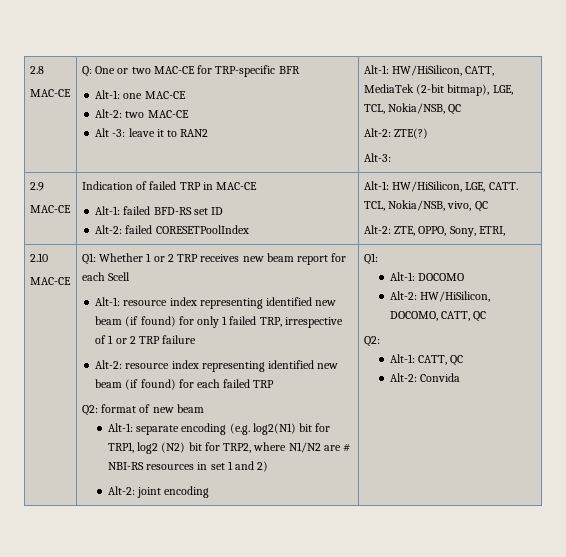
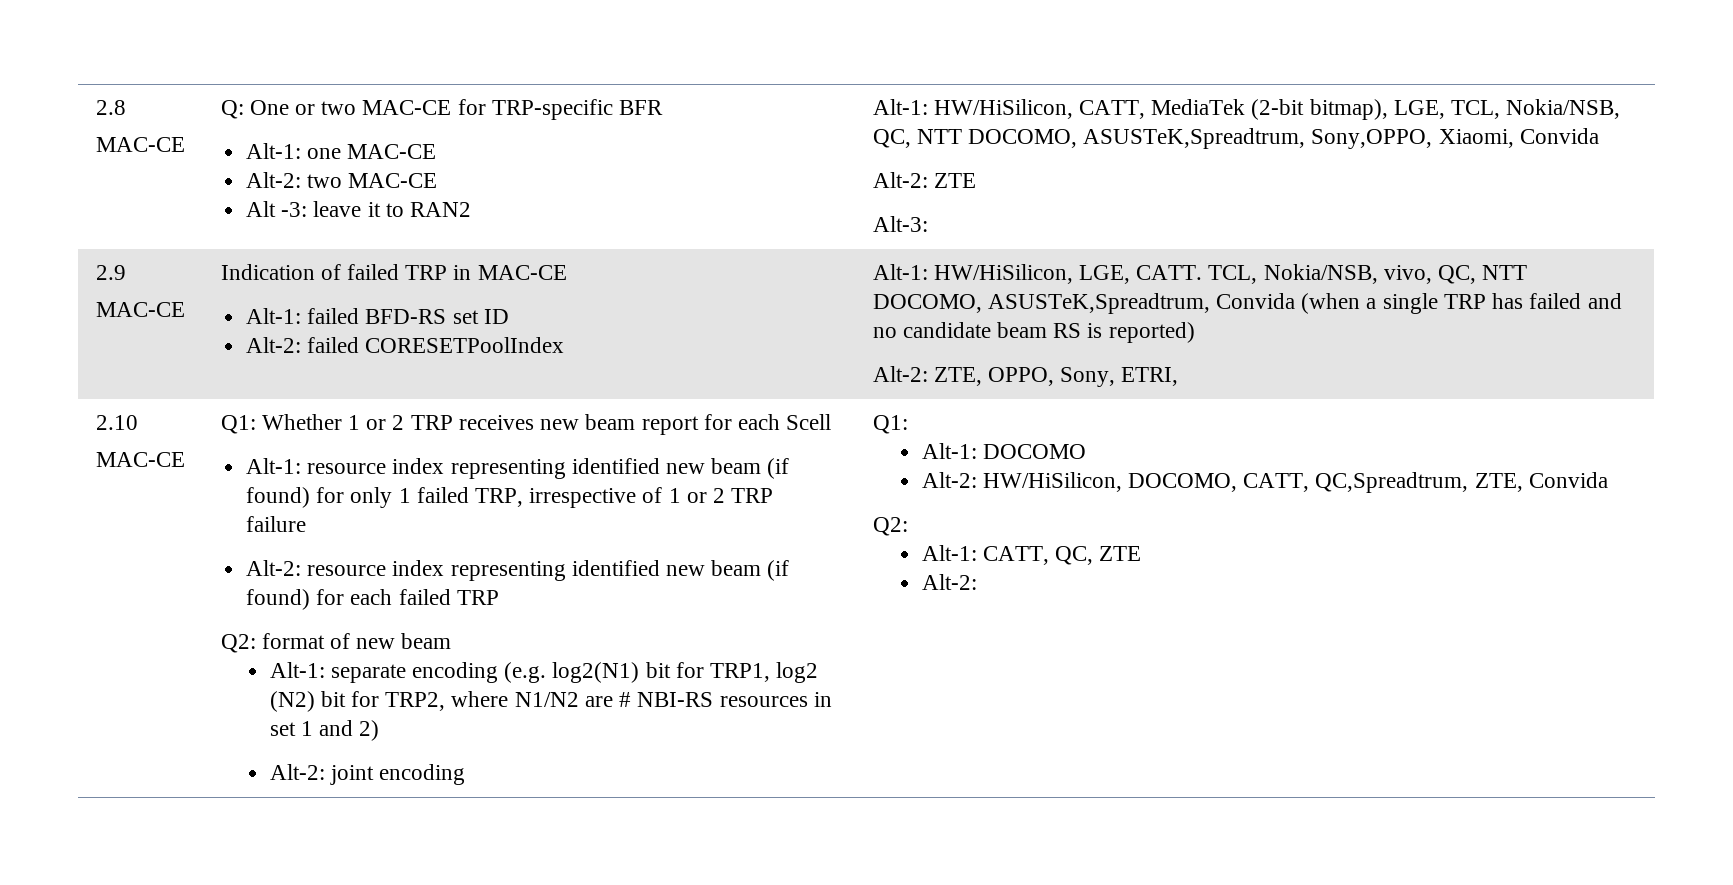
- Alt-1: HW/HiSilicon, CATT, MediaTek (2-bit bitmap), LGE, TCL, Nokia/NSB, QC
- Alt-2: ZTE(?)
+ Alt-1: HW/HiSilicon, CATT, MediaTek (2-bit bitmap), LGE, TCL, Nokia/NSB, QC, NTT DOCOMO, ASUSTeK,Spreadtrum, Sony,OPPO, Xiaomi, Convida
+ Alt-2: ZTE
- TCL, Nokia/NSB, vivo, QC
+ TCL, Nokia/NSB, vivo, QC, NTT DOCOMO, ASUSTeK,Spreadtrum, Convida (when a single TRP has failed and no candidate beam RS is reported)
- Alt-2: HW/HiSilicon, DOCOMO, CATT, QC
+ Alt-2: HW/HiSilicon, DOCOMO, CATT, QC,Spreadtrum, ZTE, Convida
- Alt-1: CATT, QC
- Alt-2: Convida
+ Alt-1: CATT, QC, ZTE
+ Alt-2:

